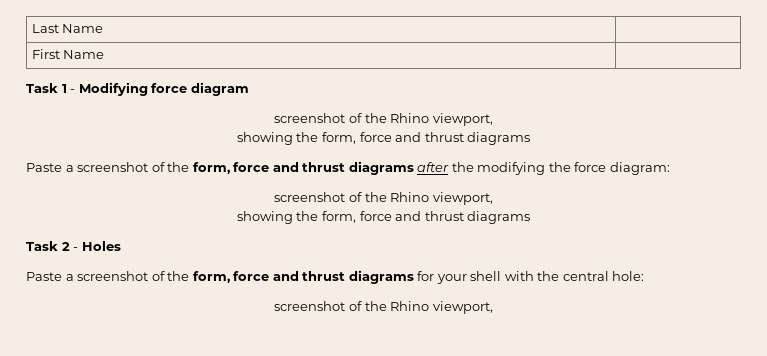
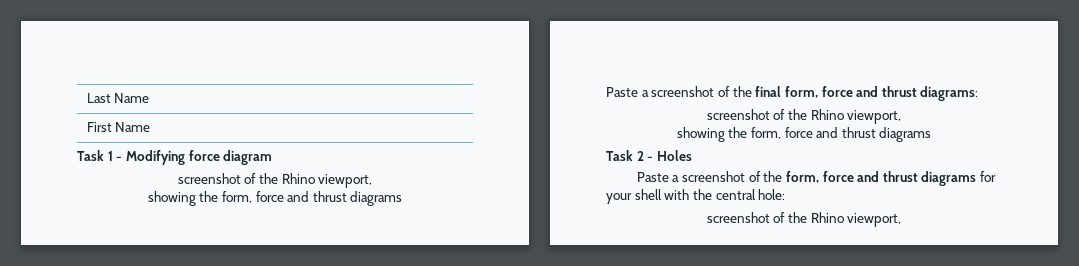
- Paste a screenshot of the form, force and thrust diagrams after the modifying the force diagram:
+ Paste a screenshot of the final form, force and thrust diagrams:

